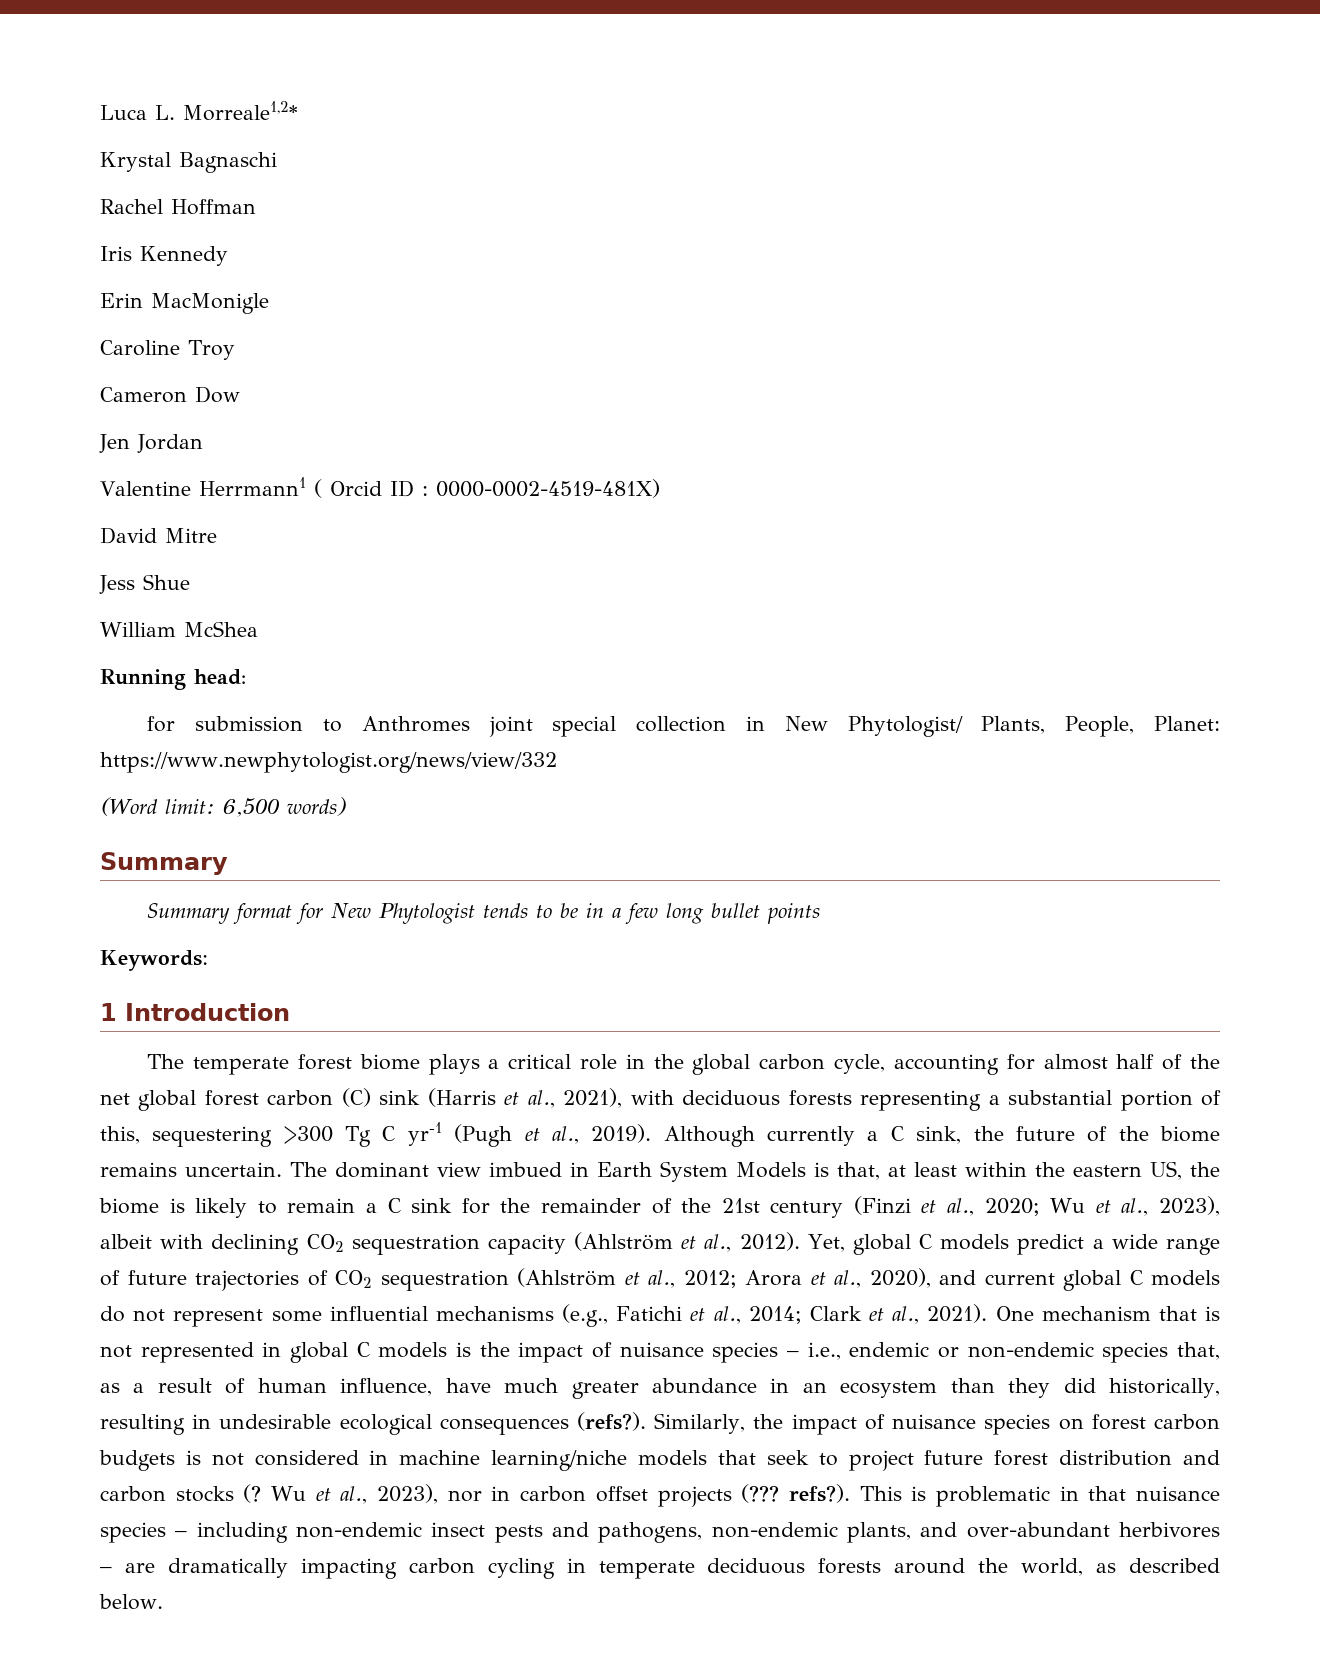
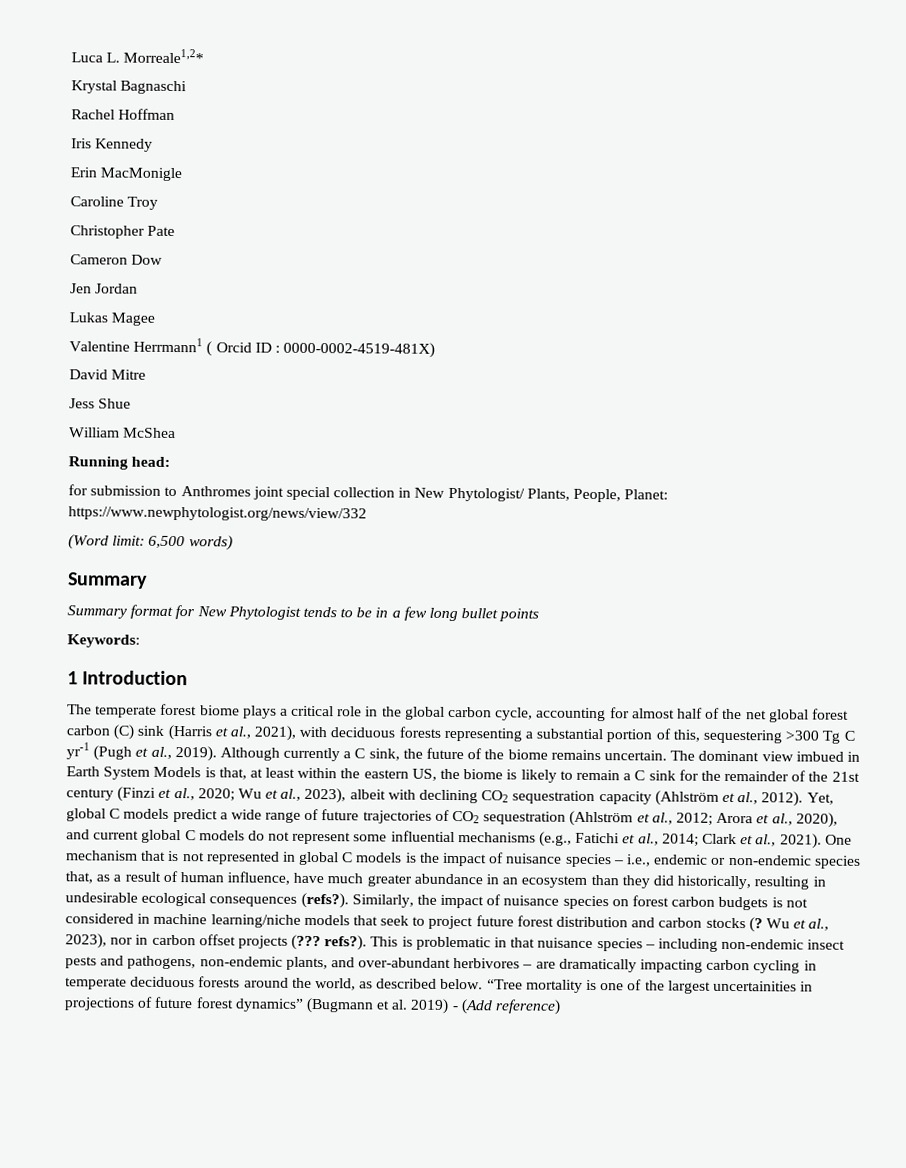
+ Christopher Pate
+ Lukas Magee
+ “Tree mortality is one of the largest uncertainities in projections of future forest dynamics” (Bugmann et al. 2019) - (Add reference)

